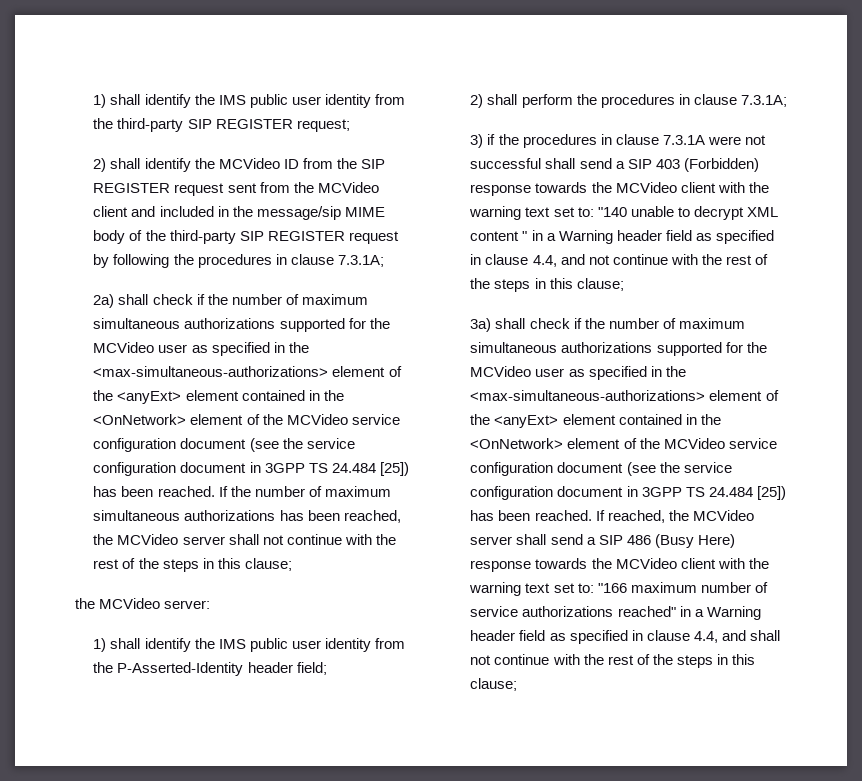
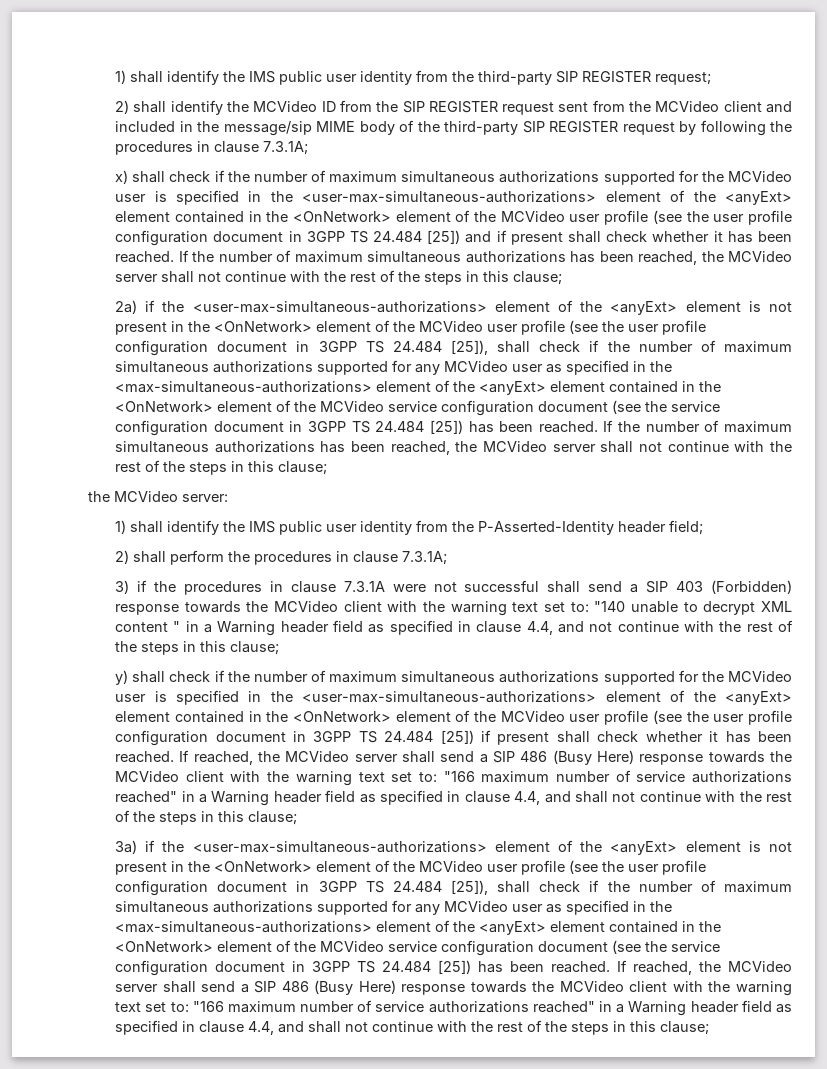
- 2a) shall check if the number of maximum simultaneous authorizations supported for the MCVideo user as specified in the <max-simultaneous-authorizations> element of the <anyExt> element contained in the <OnNetwork> element of the MCVideo service configuration document (see the service configuration document in 3GPP TS 24.484 [25]) has been reached.
+ x) shall check if the number of maximum simultaneous authorizations supported for the MCVideo user is specified in the <user-max-simultaneous-authorizations> element of the <anyExt> element contained in the <OnNetwork> element of the MCVideo user profile (see the user profile configuration document in 3GPP TS 24.484 [25]) and if present shall check whether it has been reached. If the number of maximum simultaneous authorizations has been reached, the MCVideo server shall not continue with the rest of the steps in this clause;
+ 2a) if the <user-max-simultaneous-authorizations> element of the <anyExt> element is not present in the <OnNetwork> element of the MCVideo user profile (see the user profile configuration document in 3GPP TS 24.484 [25]), shall check if the number of maximum simultaneous authorizations supported for any MCVideo user as specified in the <max-simultaneous-authorizations> element of the <anyExt> element contained in the <OnNetwork> element of the MCVideo service configuration document (see the service configuration document in 3GPP TS 24.484 [25]) has been reached.
- 3a) shall check if the number of maximum simultaneous authorizations supported for the MCVideo user as specified in the <max-simultaneous-authorizations> element of the <anyExt> element contained in the <OnNetwork> element of the MCVideo service configuration document (see the service configuration document in 3GPP TS 24.484 [25]) has been reached.
+ y) shall check if the number of maximum simultaneous authorizations supported for the MCVideo user is specified in the <user-max-simultaneous-authorizations> element of the <anyExt> element contained in the <OnNetwork> element of the MCVideo user profile (see the user profile configuration document in 3GPP TS 24.484 [25]) if present shall check whether it has been reached. If reached, the MCVideo server shall send a SIP 486 (Busy Here) response towards the MCVideo client with the warning text set to: "166 maximum number of service authorizations reached" in a Warning header field as specified in clause 4.4, and shall not continue with the rest of the steps in this clause;
+ 3a) if the <user-max-simultaneous-authorizations> element of the <anyExt> element is not present in the <OnNetwork> element of the MCVideo user profile (see the user profile configuration document in 3GPP TS 24.484 [25]), shall check if the number of maximum simultaneous authorizations supported for any MCVideo user as specified in the <max-simultaneous-authorizations> element of the <anyExt> element contained in the <OnNetwork> element of the MCVideo service configuration document (see the service configuration document in 3GPP TS 24.484 [25]) has been reached.

